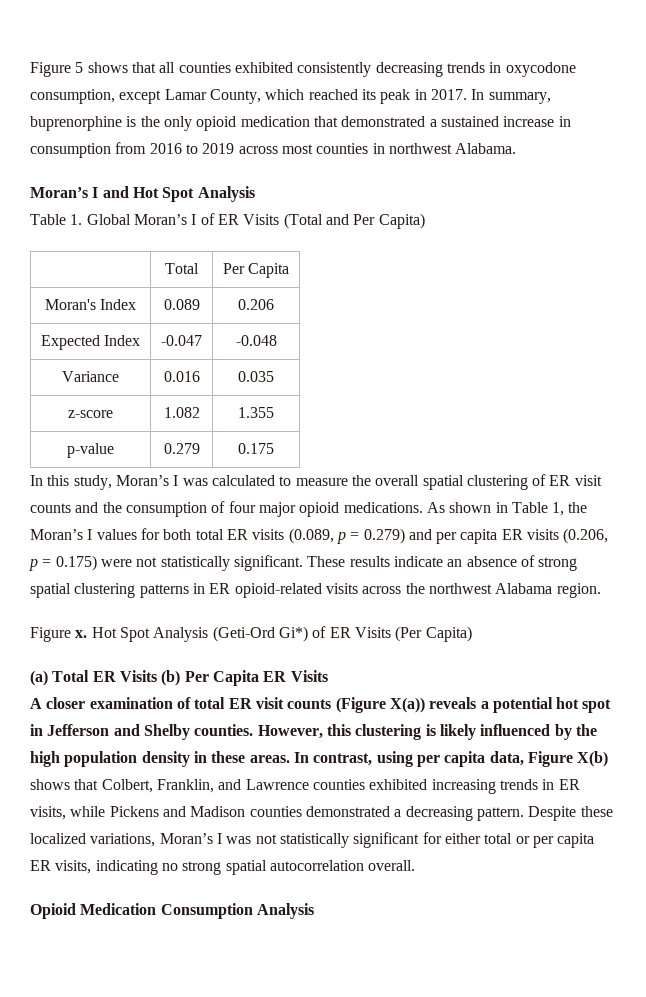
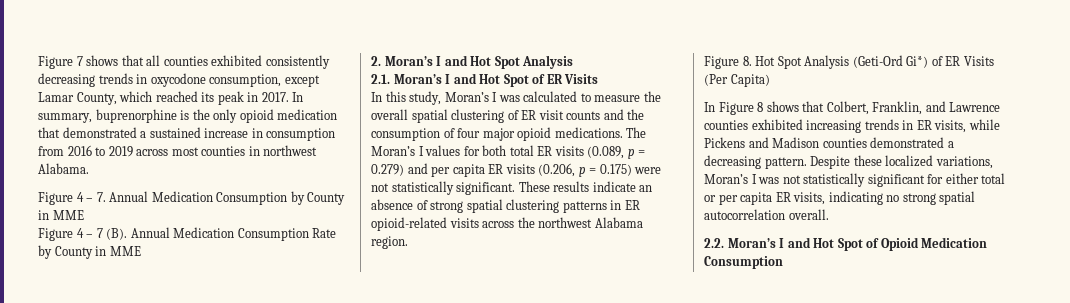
- Figure 5 shows that all counties exhibited consistently decreasing trends in oxycodone consumption, except Lamar County, which reached its peak in 2017.
+ Figure 7 shows that all counties exhibited consistently decreasing trends in oxycodone consumption, except Lamar County, which reached its peak in 2017.
- Moran’s I and Hot Spot Analysis
+ Figure 4 – 7. Annual Medication Consumption by County in MME
+ Figure 4 – 7 (B). Annual Medication Consumption Rate by County in MME
+ 2. Moran’s I and Hot Spot Analysis
- Table 1. Global Moran’s I of ER Visits (Total and Per Capita)
- | Total | Per Capita
- Moran's Index | 0.089 | 0.206
- Expected Index | -0.047 | -0.048
- Variance | 0.016 | 0.035
- z-score | 1.082 | 1.355
- p-value | 0.279 | 0.175
+ 2.1. Moran’s I and Hot Spot of ER Visits
- As shown in Table 1, the Moran’s I values for both total ER visits (0.089, p = 0.279) and per capita ER visits (0.206, p = 0.175) were not statistically significant.
+ The Moran’s I values for both total ER visits (0.089, p = 0.279) and per capita ER visits (0.206, p = 0.175) were not statistically significant.
- Figure x. Hot Spot Analysis (Geti-Ord Gi*) of ER Visits (Per Capita)
+ Figure 8. Hot Spot Analysis (Geti-Ord Gi*) of ER Visits (Per Capita)
- (a) Total ER Visits (b) Per Capita ER Visits
- A closer examination of total ER visit counts (Figure X(a)) reveals a potential hot spot in Jefferson and Shelby counties. However, this clustering is likely influenced by the high population density in these areas. In contrast, using per capita data, Figure X(b) shows that Colbert, Franklin, and Lawrence counties exhibited increasing trends in ER visits, while Pickens and Madison counties demonstrated a decreasing pattern.
+ In Figure 8 shows that Colbert, Franklin, and Lawrence counties exhibited increasing trends in ER visits, while Pickens and Madison counties demonstrated a decreasing pattern.
- Opioid Medication Consumption Analysis
+ 2.2. Moran’s I and Hot Spot of Opioid Medication Consumption

